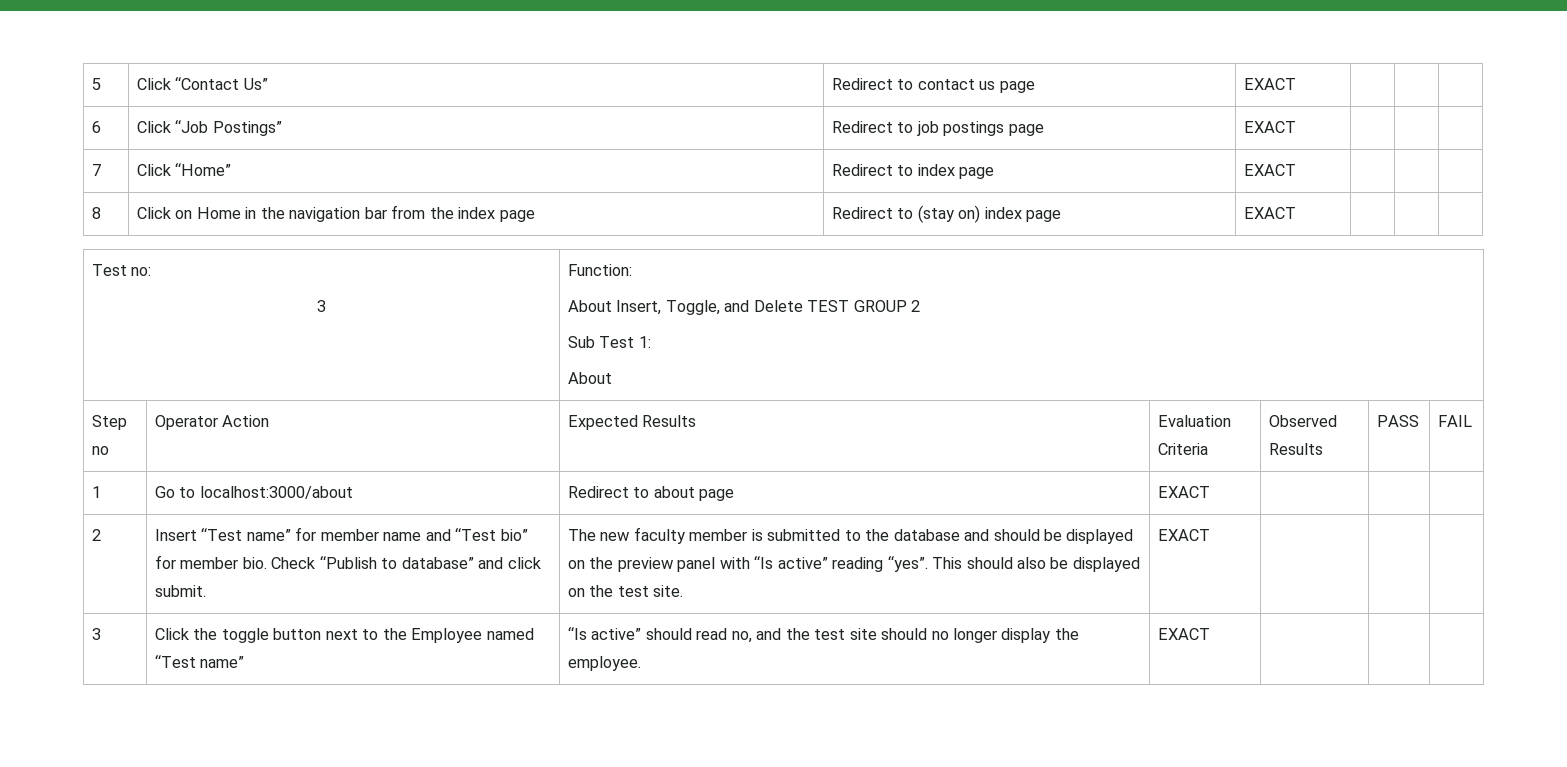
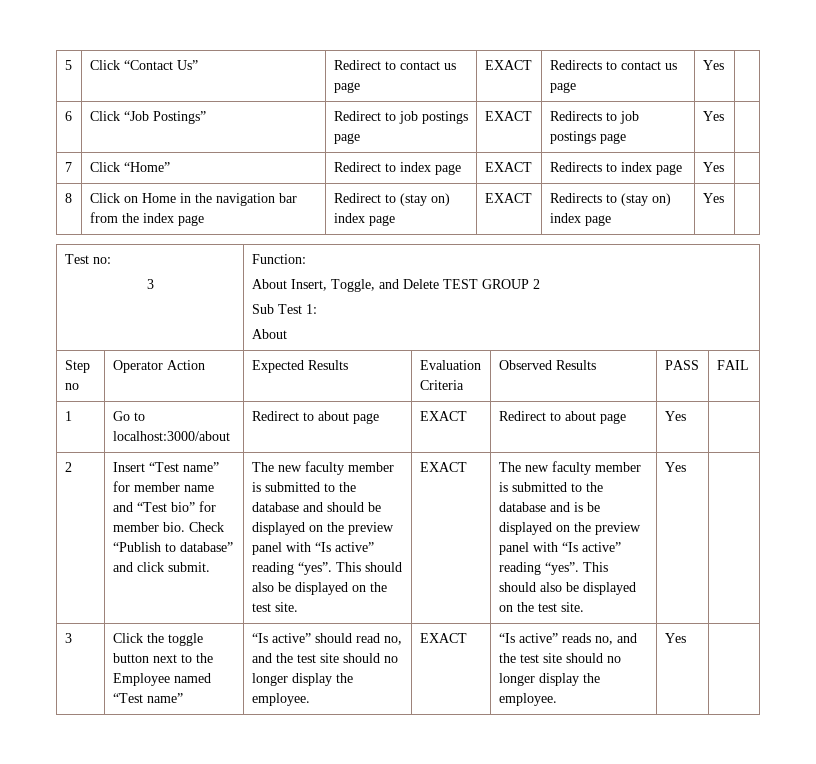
- 5 | Click “Contact Us” | Redirect to contact us page | EXACT | | |
+ 5 | Click “Contact Us” | Redirect to contact us page | EXACT | Redirects to contact us page | Yes |
- 6 | Click “Job Postings” | Redirect to job postings page | EXACT | | |
+ 6 | Click “Job Postings” | Redirect to job postings page | EXACT | Redirects to job postings page | Yes |
- 7 | Click “Home” | Redirect to index page | EXACT | | |
+ 7 | Click “Home” | Redirect to index page | EXACT | Redirects to index page | Yes |
- 8 | Click on Home in the navigation bar from the index page | Redirect to (stay on) index page | EXACT | | |
+ 8 | Click on Home in the navigation bar from the index page | Redirect to (stay on) index page | EXACT | Redirects to (stay on) index page | Yes |
- 1 | Go to localhost:3000/about | Redirect to about page | EXACT | | |
+ 1 | Go to localhost:3000/about | Redirect to about page | EXACT | Redirect to about page | Yes |
+ The new faculty member is submitted to the database and is be displayed on the preview panel with “Is active” reading “yes”. This should also be displayed on the test site. | Yes
+ “Is active” reads no, and the test site should no longer display the employee. | Yes

